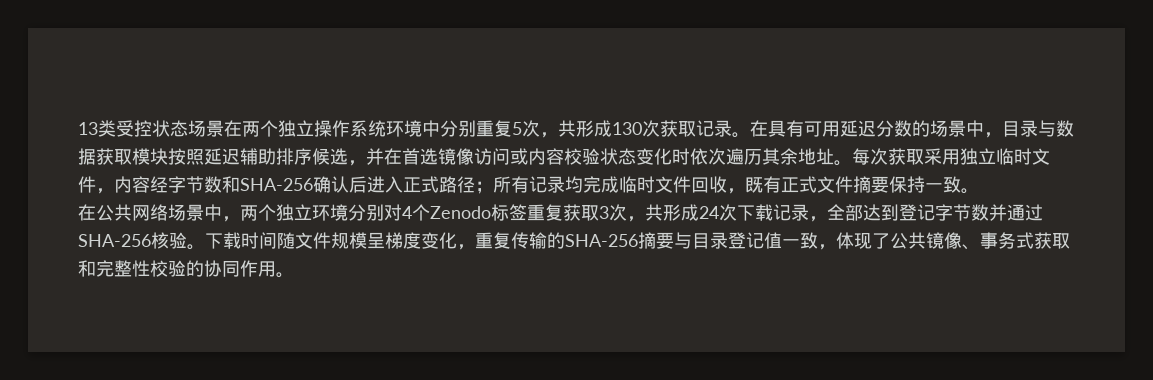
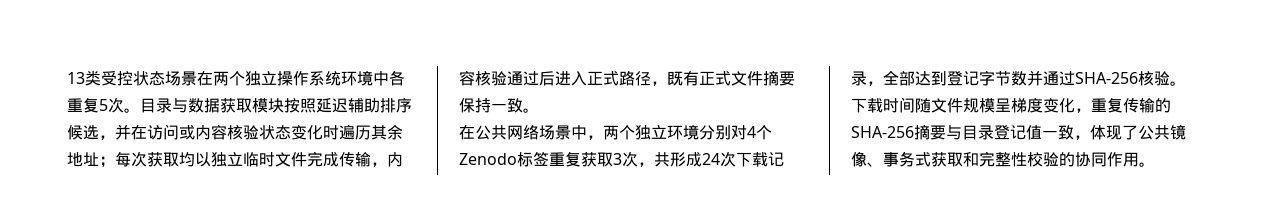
- 13类受控状态场景在两个独立操作系统环境中分别重复5次，共形成130次获取记录。在具有可用延迟分数的场景中，目录与数据获取模块按照延迟辅助排序候选，并在首选镜像访问或内容校验状态变化时依次遍历其余地址。每次获取采用独立临时文件，内容经字节数和SHA-256确认后进入正式路径；所有记录均完成临时文件回收，既有正式文件摘要保持一致。
+ 13类受控状态场景在两个独立操作系统环境中各重复5次。目录与数据获取模块按照延迟辅助排序候选，并在访问或内容核验状态变化时遍历其余地址；每次获取均以独立临时文件完成传输，内容核验通过后进入正式路径，既有正式文件摘要保持一致。

